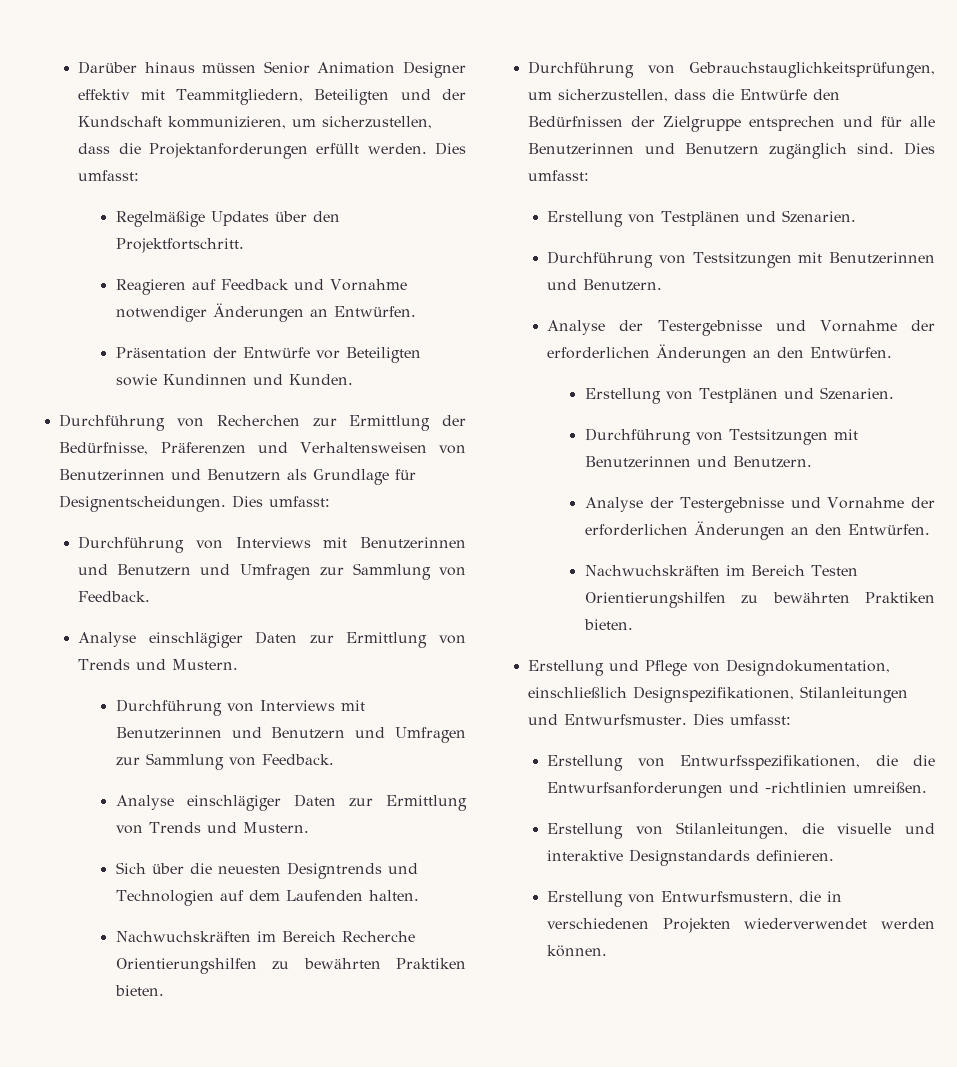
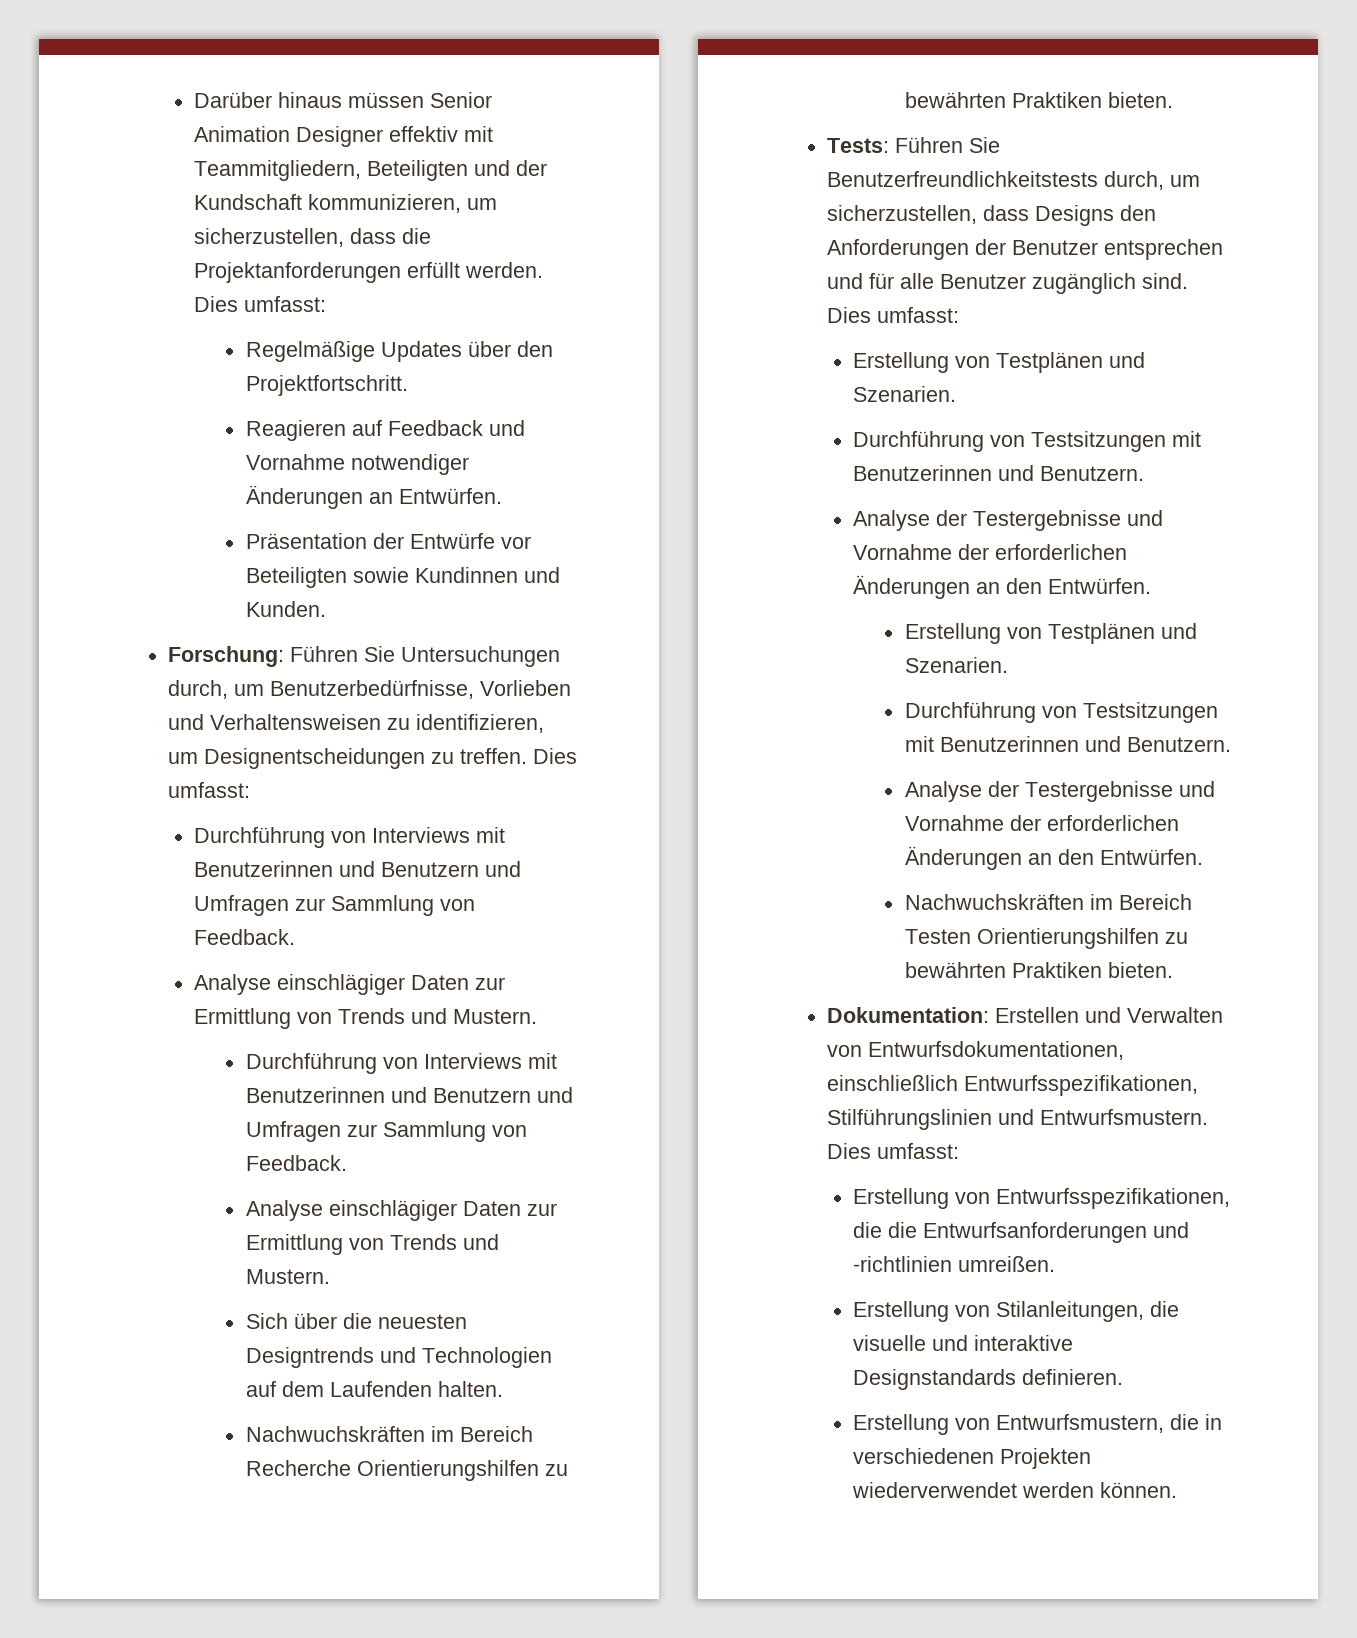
- Durchführung von Recherchen zur Ermittlung der Bedürfnisse, Präferenzen und Verhaltensweisen von Benutzerinnen und Benutzern als Grundlage für Designentscheidungen.
+ Forschung: Führen Sie Untersuchungen durch, um Benutzerbedürfnisse, Vorlieben und Verhaltensweisen zu identifizieren, um Designentscheidungen zu treffen.
- Durchführung von Gebrauchstauglichkeitsprüfungen, um sicherzustellen, dass die Entwürfe den Bedürfnissen der Zielgruppe entsprechen und für alle Benutzerinnen und Benutzern zugänglich sind.
+ Tests: Führen Sie Benutzerfreundlichkeitstests durch, um sicherzustellen, dass Designs den Anforderungen der Benutzer entsprechen und für alle Benutzer zugänglich sind.
- Erstellung und Pflege von Designdokumentation, einschließlich Designspezifikationen, Stilanleitungen und Entwurfsmuster.
+ Dokumentation: Erstellen und Verwalten von Entwurfsdokumentationen, einschließlich Entwurfsspezifikationen, Stilführungslinien und Entwurfsmustern.

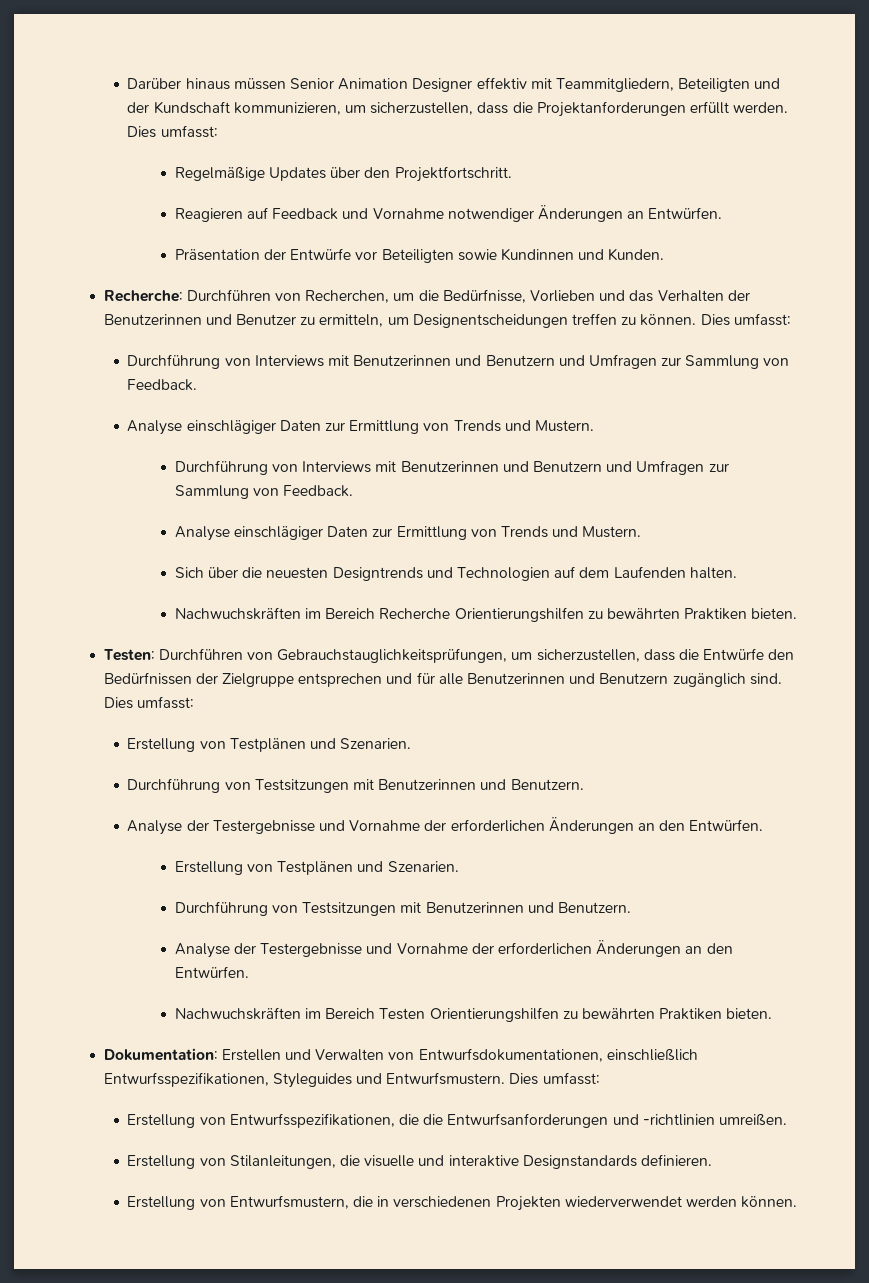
- Forschung: Führen Sie Untersuchungen durch, um Benutzerbedürfnisse, Vorlieben und Verhaltensweisen zu identifizieren, um Designentscheidungen zu treffen.
+ Recherche: Durchführen von Recherchen, um die Bedürfnisse, Vorlieben und das Verhalten der Benutzerinnen und Benutzer zu ermitteln, um Designentscheidungen treffen zu können.
- Tests: Führen Sie Benutzerfreundlichkeitstests durch, um sicherzustellen, dass Designs den Anforderungen der Benutzer entsprechen und für alle Benutzer zugänglich sind.
+ Testen: Durchführen von Gebrauchstauglichkeitsprüfungen, um sicherzustellen, dass die Entwürfe den Bedürfnissen der Zielgruppe entsprechen und für alle Benutzerinnen und Benutzern zugänglich sind.
- Dokumentation: Erstellen und Verwalten von Entwurfsdokumentationen, einschließlich Entwurfsspezifikationen, Stilführungslinien und Entwurfsmustern.
+ Dokumentation: Erstellen und Verwalten von Entwurfsdokumentationen, einschließlich Entwurfsspezifikationen, Styleguides und Entwurfsmustern.

